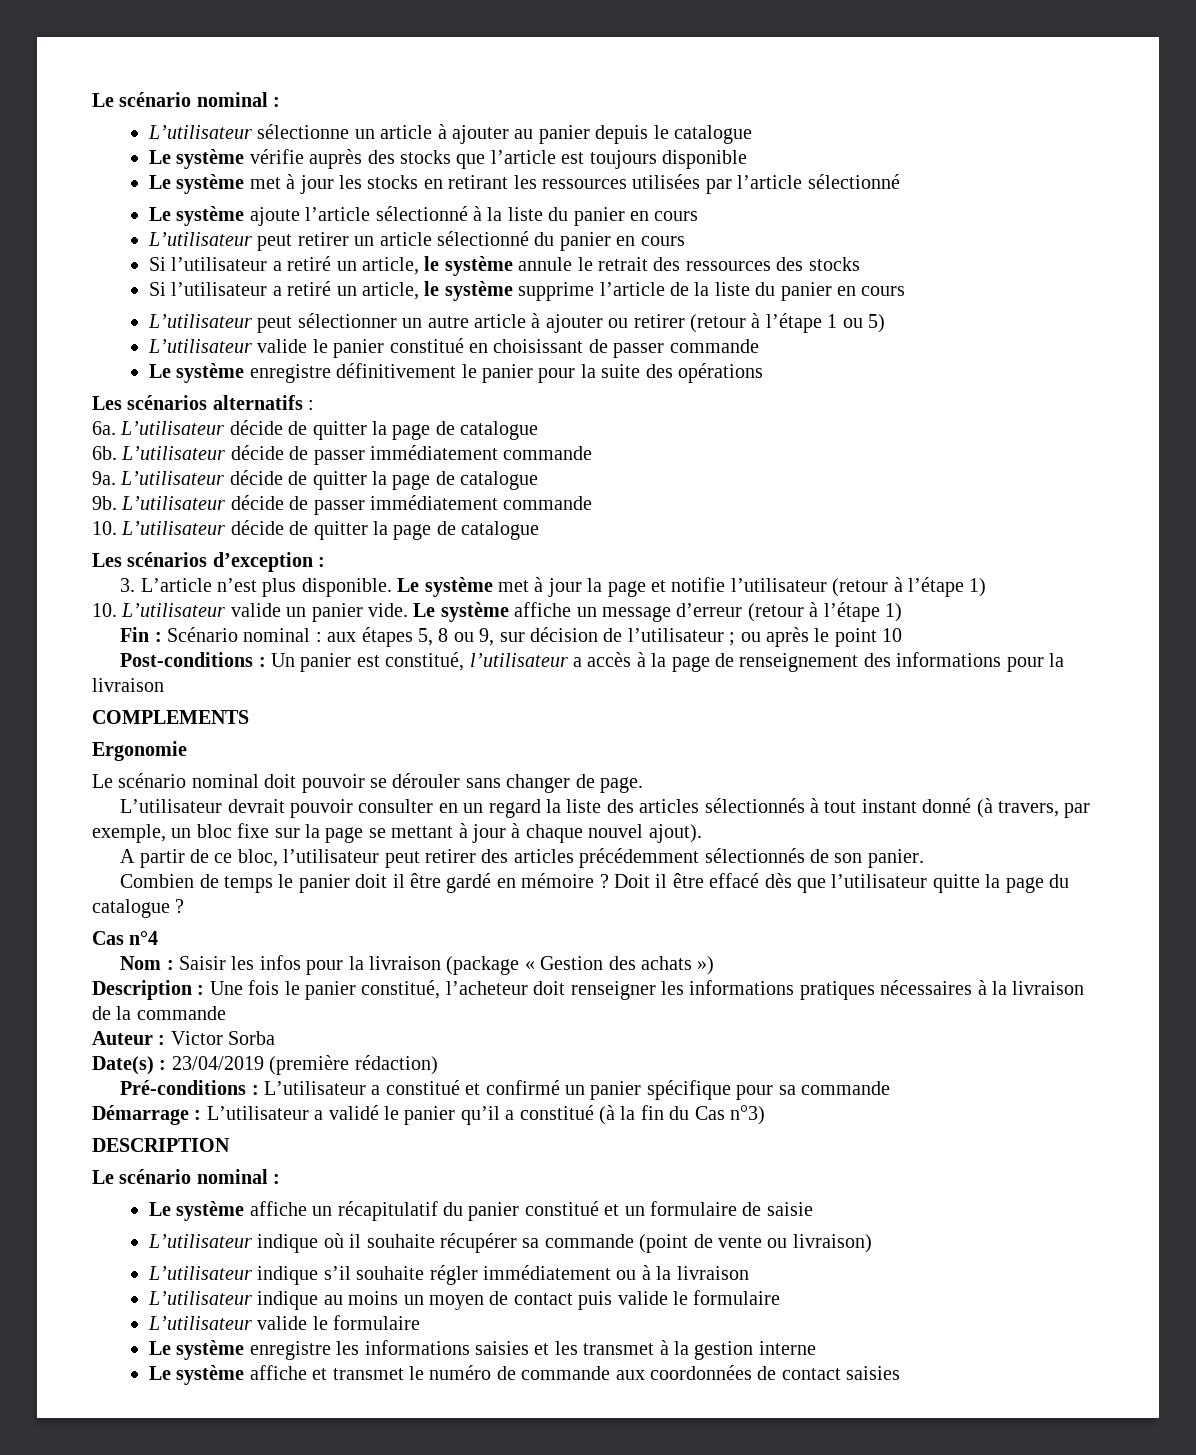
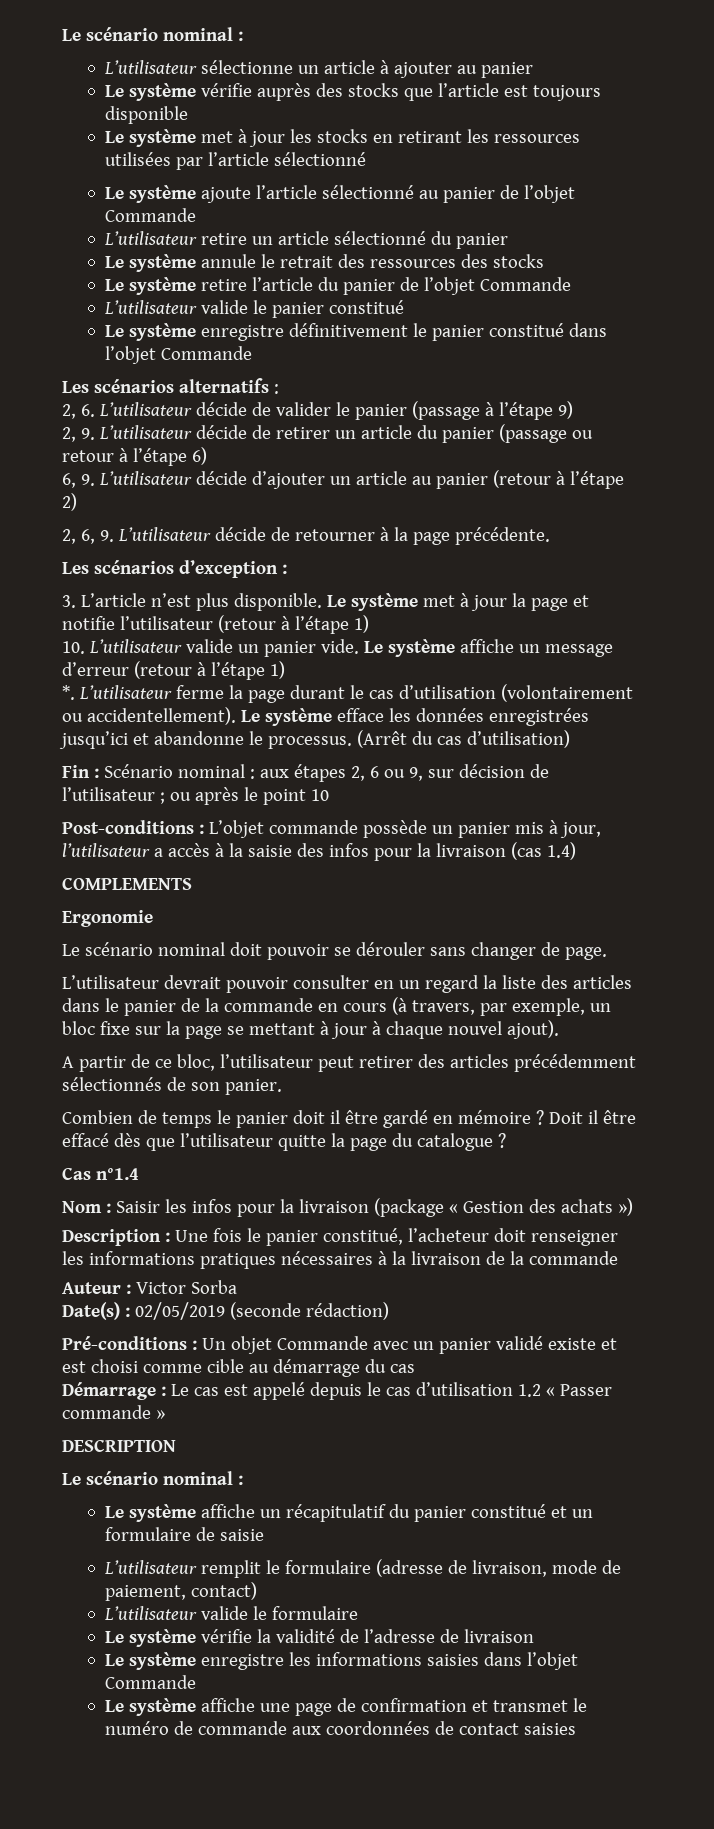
- L’utilisateur sélectionne un article à ajouter au panier depuis le catalogue
+ L’utilisateur sélectionne un article à ajouter au panier
- Le système ajoute l’article sélectionné à la liste du panier en cours
- L’utilisateur peut retirer un article sélectionné du panier en cours
- Si l’utilisateur a retiré un article, le système annule le retrait des ressources des stocks
+ Le système ajoute l’article sélectionné au panier de l’objet Commande
+ L’utilisateur retire un article sélectionné du panier
+ Le système annule le retrait des ressources des stocks
- Si l’utilisateur a retiré un article, le système supprime l’article de la liste du panier en cours
- L’utilisateur peut sélectionner un autre article à ajouter ou retirer (retour à l’étape 1 ou 5)
+ Le système retire l’article du panier de l’objet Commande
- L’utilisateur valide le panier constitué en choisissant de passer commande
+ L’utilisateur valide le panier constitué
- Le système enregistre définitivement le panier pour la suite des opérations
+ Le système enregistre définitivement le panier constitué dans l’objet Commande
- 6a. L’utilisateur décide de quitter la page de catalogue
- 6b. L’utilisateur décide de passer immédiatement commande
- 9a. L’utilisateur décide de quitter la page de catalogue
- 9b. L’utilisateur décide de passer immédiatement commande
- 10. L’utilisateur décide de quitter la page de catalogue
+ 2, 6. L’utilisateur décide de valider le panier (passage à l’étape 9)
+ 2, 9. L’utilisateur décide de retirer un article du panier (passage ou retour à l’étape 6)
+ 6, 9. L’utilisateur décide d’ajouter un article au panier (retour à l’étape 2)
+ 2, 6, 9. L’utilisateur décide de retourner à la page précédente.
+ *. L’utilisateur ferme la page durant le cas d’utilisation (volontairement ou accidentellement). Le système efface les données enregistrées jusqu’ici et abandonne le processus. (Arrêt du cas d’utilisation)
- Fin : Scénario nominal : aux étapes 5, 8 ou 9, sur décision de l’utilisateur ; ou après le point 10
+ Fin : Scénario nominal : aux étapes 2, 6 ou 9, sur décision de l’utilisateur ; ou après le point 10
- Post-conditions : Un panier est constitué, l’utilisateur a accès à la page de renseignement des informations pour la livraison
+ Post-conditions : L’objet commande possède un panier mis à jour, l’utilisateur a accès à la saisie des infos pour la livraison (cas 1.4)
- L’utilisateur devrait pouvoir consulter en un regard la liste des articles sélectionnés à tout instant donné (à travers, par exemple, un bloc fixe sur la page se mettant à jour à chaque nouvel ajout).
+ L’utilisateur devrait pouvoir consulter en un regard la liste des articles dans le panier de la commande en cours (à travers, par exemple, un bloc fixe sur la page se mettant à jour à chaque nouvel ajout).
- Cas n°4
+ Cas n°1.4
- Date(s) : 23/04/2019 (première rédaction)
+ Date(s) : 02/05/2019 (seconde rédaction)
- Pré-conditions : L’utilisateur a constitué et confirmé un panier spécifique pour sa commande
- Démarrage : L’utilisateur a validé le panier qu’il a constitué (à la fin du Cas n°3)
+ Pré-conditions : Un objet Commande avec un panier validé existe et est choisi comme cible au démarrage du cas
+ Démarrage : Le cas est appelé depuis le cas d’utilisation 1.2 « Passer commande »
- L’utilisateur indique où il souhaite récupérer sa commande (point de vente ou livraison)
- L’utilisateur indique s’il souhaite régler immédiatement ou à la livraison
- L’utilisateur indique au moins un moyen de contact puis valide le formulaire
+ L’utilisateur remplit le formulaire (adresse de livraison, mode de paiement, contact)
  L’utilisateur valide le formulaire
+ Le système vérifie la validité de l’adresse de livraison
- Le système enregistre les informations saisies et les transmet à la gestion interne
- Le système affiche et transmet le numéro de commande aux coordonnées de contact saisies
+ Le système enregistre les informations saisies dans l’objet Commande
+ Le système affiche une page de confirmation et transmet le numéro de commande aux coordonnées de contact saisies

